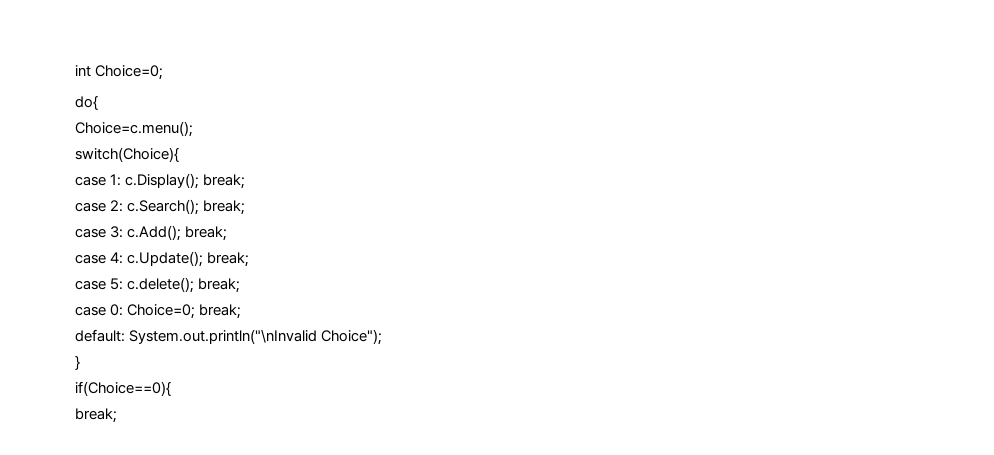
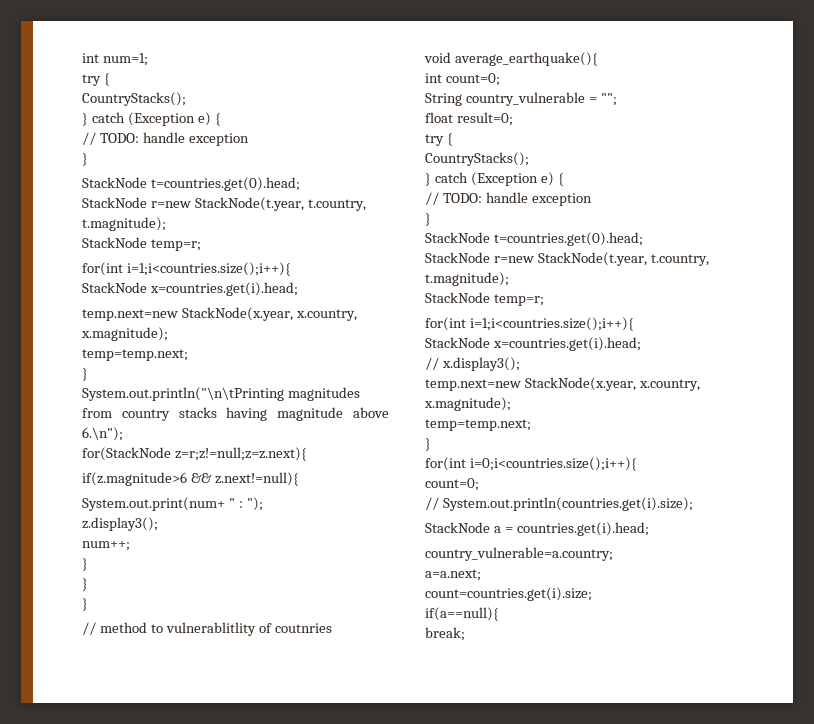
- int Choice=0;
- do{
- Choice=c.menu();
- switch(Choice){
- case 1: c.Display(); break;
- case 2: c.Search(); break;
- case 3: c.Add(); break;
- case 4: c.Update(); break;
- case 5: c.delete(); break;
- case 0: Choice=0; break;
- default: System.out.println("\nInvalid Choice");
+ int num=1;
+ try {
+ CountryStacks();
+ } catch (Exception e) {
+ // TODO: handle exception
  }
- if(Choice==0){
+ StackNode t=countries.get(0).head;
+ StackNode r=new StackNode(t.year, t.country, t.magnitude);
+ StackNode temp=r;
+ for(int i=1;i<countries.size();i++){
+ StackNode x=countries.get(i).head;
+ temp.next=new StackNode(x.year, x.country, x.magnitude);
+ temp=temp.next;
+ }
+ System.out.println("\n\tPrinting magnitudes from country stacks having magnitude above 6.\n");
+ for(StackNode z=r;z!=null;z=z.next){
+ if(z.magnitude>6 && z.next!=null){
+ System.out.print(num+ " : ");
+ z.display3();
+ num++;
+ }
+ }
+ }
+ // method to vulnerablitlity of coutnries
+ void average_earthquake(){
+ int count=0;
+ String country_vulnerable = "";
+ float result=0;
+ try {
+ CountryStacks();
+ } catch (Exception e) {
+ // TODO: handle exception
+ }
+ StackNode t=countries.get(0).head;
+ StackNode r=new StackNode(t.year, t.country, t.magnitude);
+ StackNode temp=r;
+ for(int i=1;i<countries.size();i++){
+ StackNode x=countries.get(i).head;
+ // x.display3();
+ temp.next=new StackNode(x.year, x.country, x.magnitude);
+ temp=temp.next;
+ }
+ for(int i=0;i<countries.size();i++){
+ count=0;
+ // System.out.println(countries.get(i).size);
+ StackNode a = countries.get(i).head;
+ country_vulnerable=a.country;
+ a=a.next;
+ count=countries.get(i).size;
+ if(a==null){

